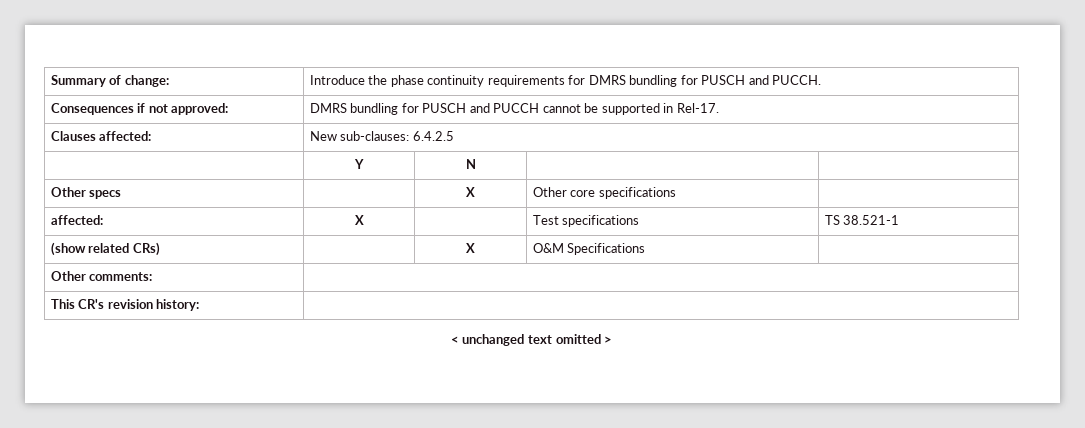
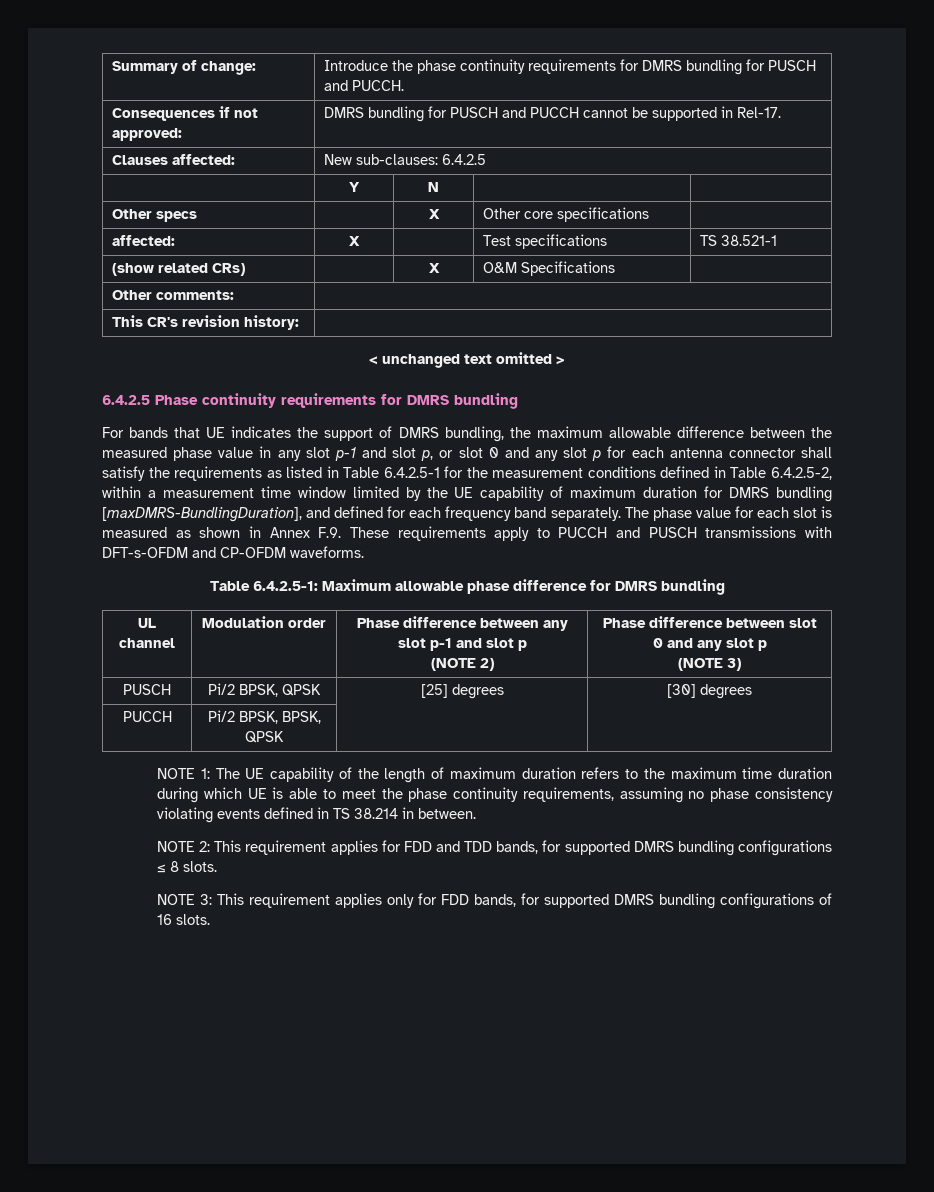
+ 6.4.2.5 Phase continuity requirements for DMRS bundling
+ For bands that UE indicates the support of DMRS bundling, the maximum allowable difference between the measured phase value in any slot p-1 and slot p, or slot 0 and any slot p for each antenna connector shall satisfy the requirements as listed in Table 6.4.2.5-1 for the measurement conditions defined in Table 6.4.2.5-2, within a measurement time window limited by the UE capability of maximum duration for DMRS bundling [maxDMRS-BundlingDuration], and defined for each frequency band separately. The phase value for each slot is measured as shown in Annex F.9. These requirements apply to PUCCH and PUSCH transmissions with DFT-s-OFDM and CP-OFDM waveforms.
+ Table 6.4.2.5-1: Maximum allowable phase difference for DMRS bundling
+ UL channel | Modulation order | Phase difference between any slot p-1 and slot p
+ (NOTE 2) | Phase difference between slot 0 and any slot p
+ (NOTE 3)
+ PUSCH | Pi/2 BPSK, QPSK | [25] degrees | [30] degrees
+ PUCCH | Pi/2 BPSK, BPSK, QPSK | |
+ NOTE 1: The UE capability of the length of maximum duration refers to the maximum time duration during which UE is able to meet the phase continuity requirements, assuming no phase consistency violating events defined in TS 38.214 in between.
+ NOTE 2: This requirement applies for FDD and TDD bands, for supported DMRS bundling configurations ≤ 8 slots.
+ NOTE 3: This requirement applies only for FDD bands, for supported DMRS bundling configurations of 16 slots.

